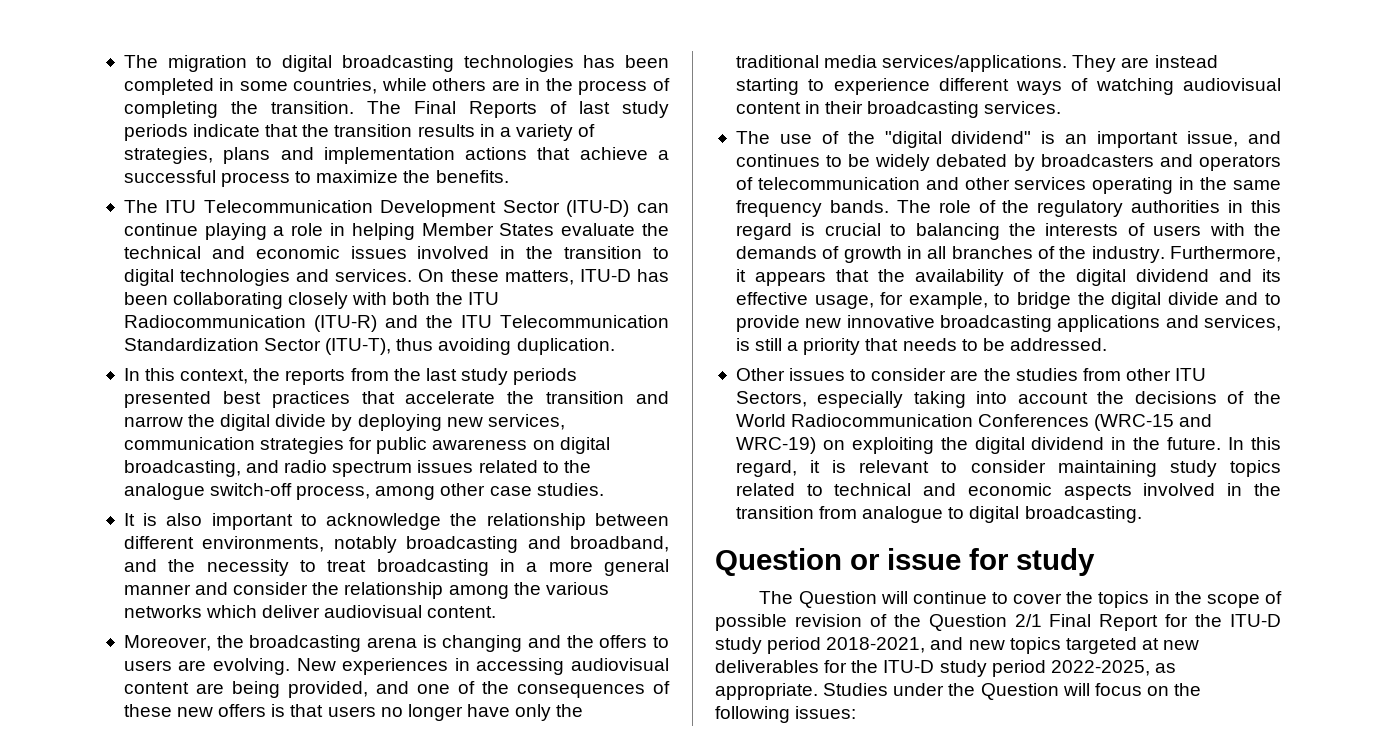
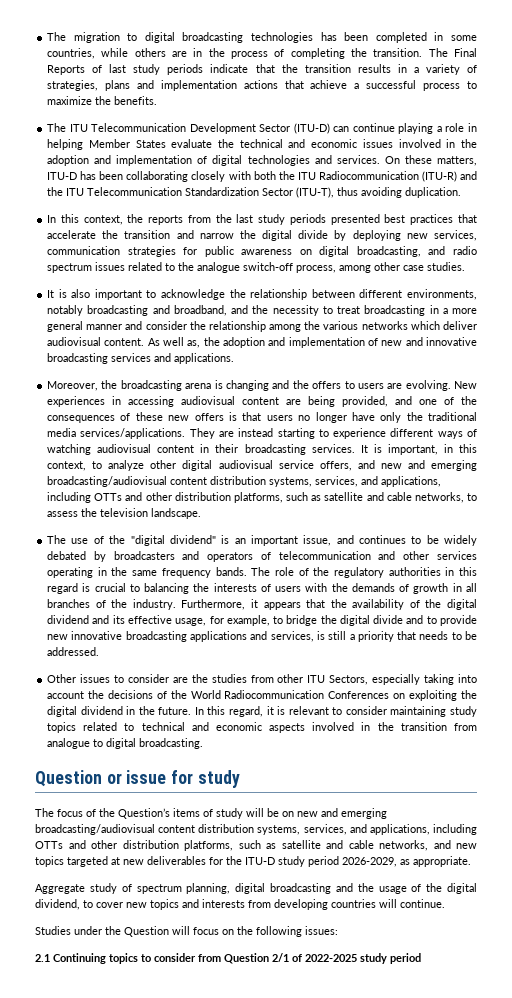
- The ITU Telecommunication Development Sector (ITU-D) can continue playing a role in helping Member States evaluate the technical and economic issues involved in the transition to digital technologies and services.
+ The ITU Telecommunication Development Sector (ITU-D) can continue playing a role in helping Member States evaluate the technical and economic issues involved in the adoption and implementation of digital technologies and services.
+ As well as, the adoption and implementation of new and innovative broadcasting services and applications.
+ It is important, in this context, to analyze other digital audiovisual service offers, and new and emerging broadcasting/audiovisual content distribution systems, services, and applications, including OTTs and other distribution platforms, such as satellite and cable networks, to assess the television landscape.
- Other issues to consider are the studies from other ITU Sectors, especially taking into account the decisions of the World Radiocommunication Conferences (WRC-15 and WRC-19) on exploiting the digital dividend in the future.
+ Other issues to consider are the studies from other ITU Sectors, especially taking into account the decisions of the World Radiocommunication Conferences on exploiting the digital dividend in the future.
- The Question will continue to cover the topics in the scope of possible revision of the Question 2/1 Final Report for the ITU-D study period 2018-2021, and new topics targeted at new deliverables for the ITU-D study period 2022-2025, as appropriate. Studies under the Question will focus on the following issues:
+ The focus of the Question’s items of study will be on new and emerging broadcasting/audiovisual content distribution systems, services, and applications, including OTTs and other distribution platforms, such as satellite and cable networks, and new topics targeted at new deliverables for the ITU-D study period 2026-2029, as appropriate.
+ Aggregate study of spectrum planning, digital broadcasting and the usage of the digital dividend, to cover new topics and interests from developing countries will continue.
+ Studies under the Question will focus on the following issues:
+ 2.1 Continuing topics to consider from Question 2/1 of 2022-2025 study period

